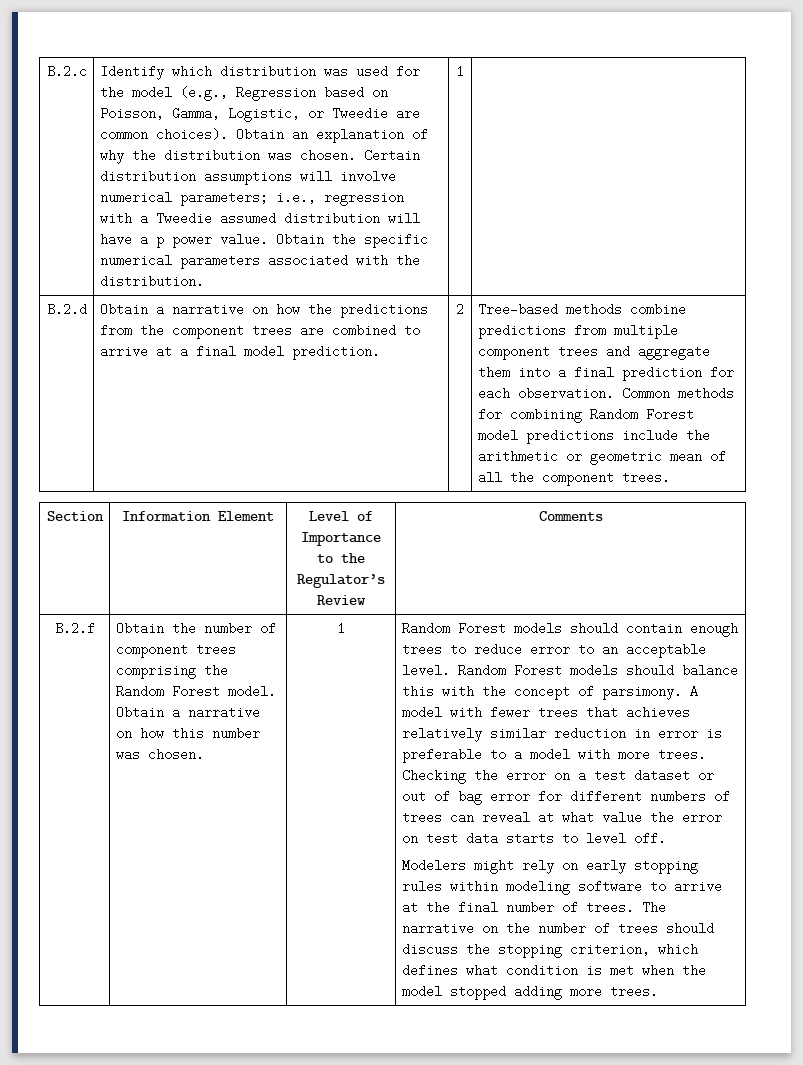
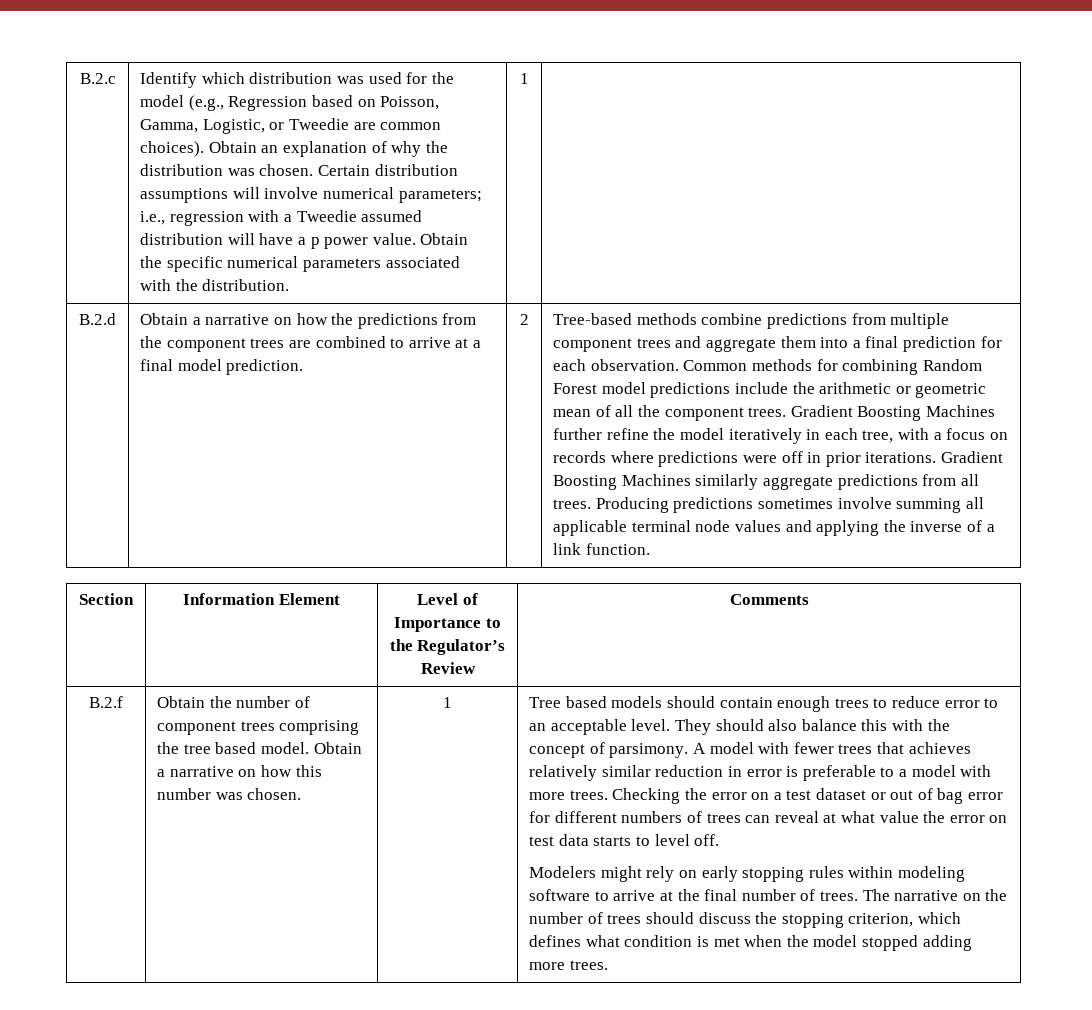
+ Gradient Boosting Machines further refine the model iteratively in each tree, with a focus on records where predictions were off in prior iterations. Gradient Boosting Machines similarly aggregate predictions from all trees. Producing predictions sometimes involve summing all applicable terminal node values and applying the inverse of a link function.
- Obtain the number of component trees comprising the Random Forest model.
+ Obtain the number of component trees comprising the tree based model.
- Random Forest models should contain enough trees to reduce error to an acceptable level.
+ Tree based models should contain enough trees to reduce error to an acceptable level.
- Random Forest models should balance this with the concept of parsimony.
+ They should also balance this with the concept of parsimony.

